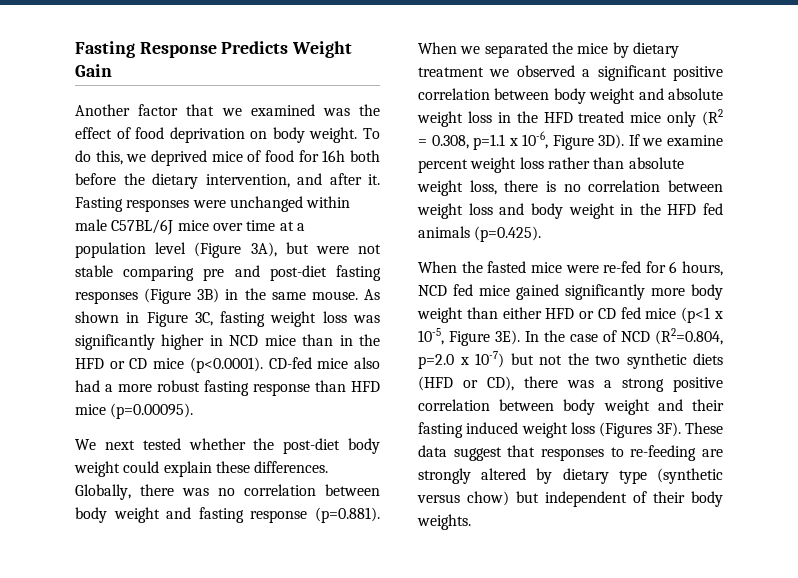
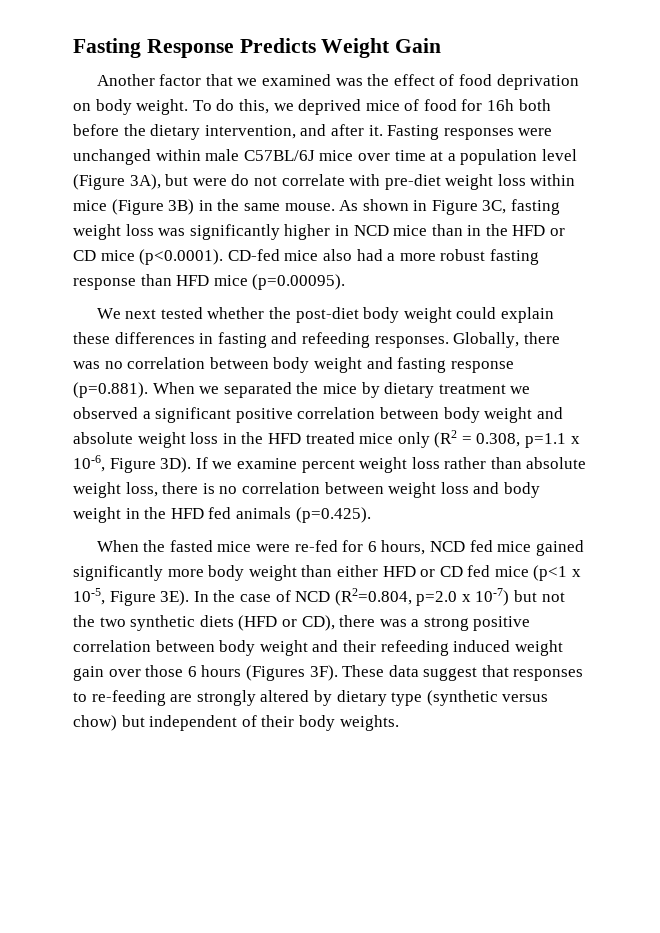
- Fasting responses were unchanged within male C57BL/6J mice over time at a population level (Figure 3A), but were not stable comparing pre and post-diet fasting responses (Figure 3B) in the same mouse.
+ Fasting responses were unchanged within male C57BL/6J mice over time at a population level (Figure 3A), but were do not correlate with pre-diet weight loss within mice (Figure 3B) in the same mouse.
- We next tested whether the post-diet body weight could explain these differences.
+ We next tested whether the post-diet body weight could explain these differences in fasting and refeeding responses.
- In the case of NCD (R2=0.804, p=2.0 x 10-7) but not the two synthetic diets (HFD or CD), there was a strong positive correlation between body weight and their fasting induced weight loss (Figures 3F).
+ In the case of NCD (R2=0.804, p=2.0 x 10-7) but not the two synthetic diets (HFD or CD), there was a strong positive correlation between body weight and their refeeding induced weight gain over those 6 hours (Figures 3F).

